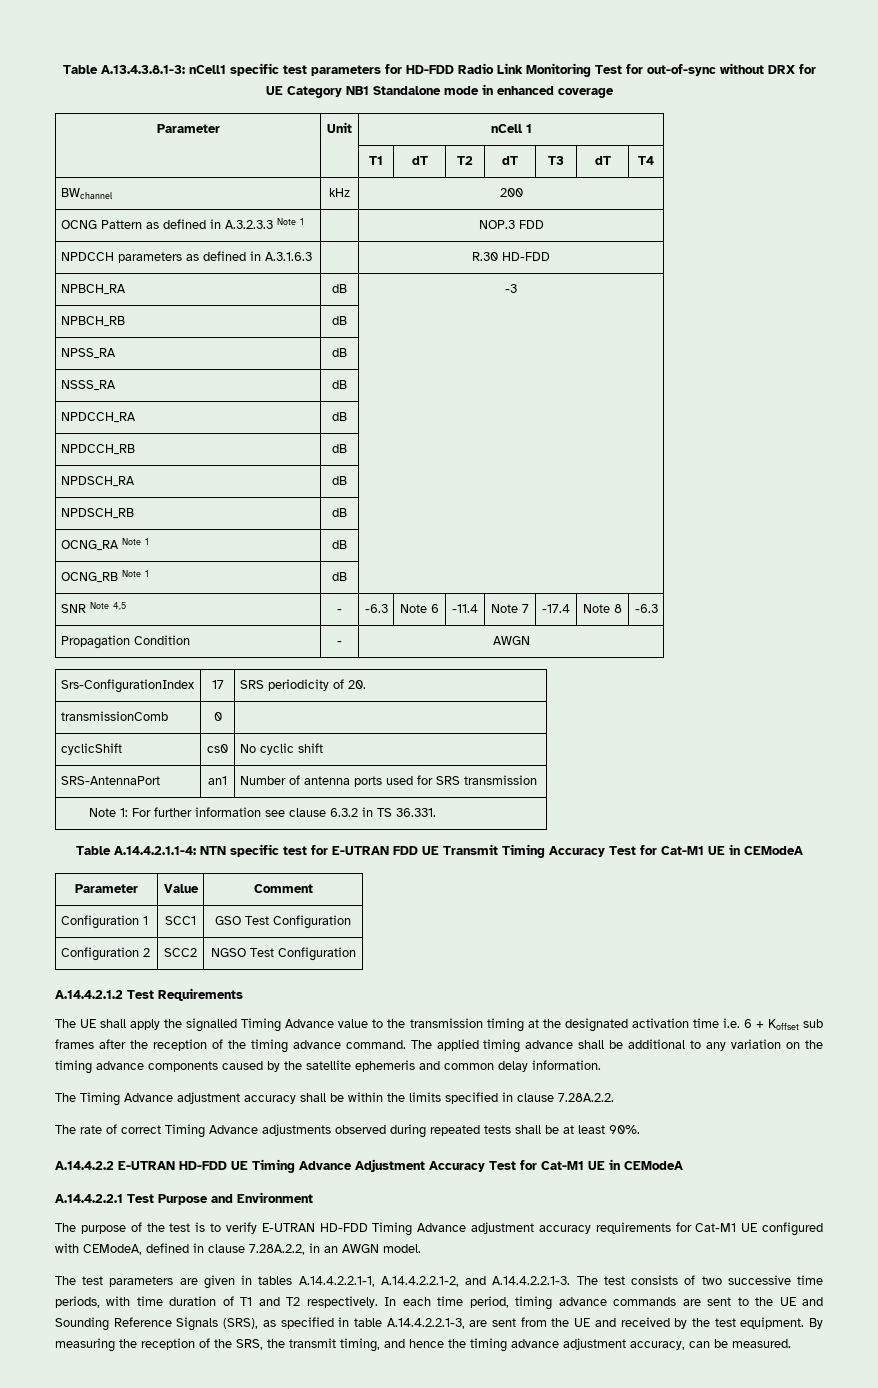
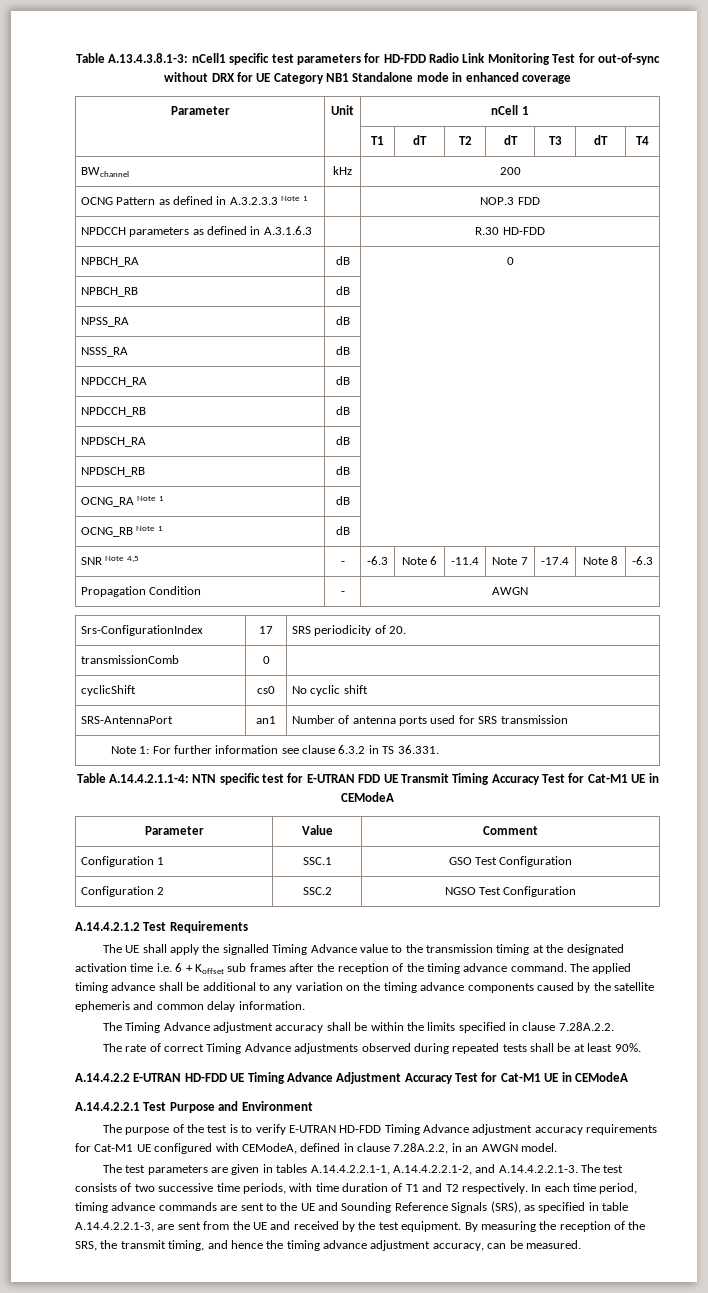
- NPBCH_RA | dB | -3
+ NPBCH_RA | dB | 0
- Configuration 1 | SCC1 | GSO Test Configuration
+ Configuration 1 | SSC.1 | GSO Test Configuration
- Configuration 2 | SCC2 | NGSO Test Configuration
+ Configuration 2 | SSC.2 | NGSO Test Configuration

